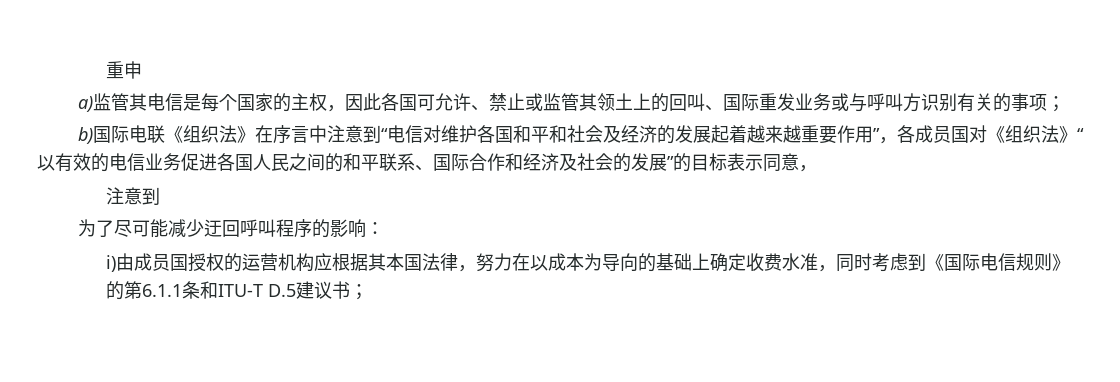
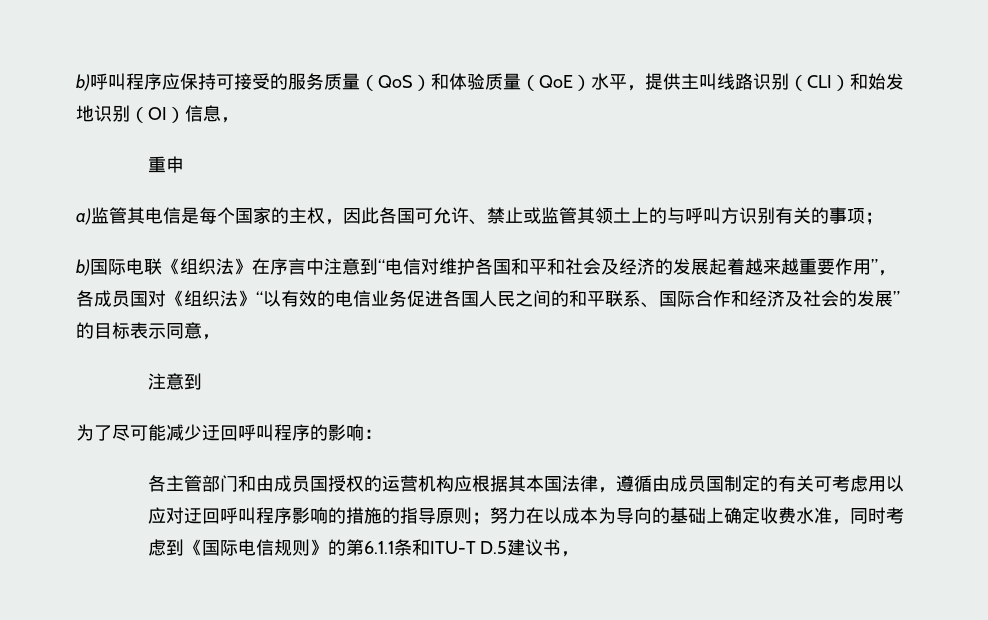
+ b)呼叫程序应保持可接受的服务质量（QoS）和体验质量（QoE）水平，提供主叫线路识别（CLI）和始发地识别（OI）信息，
- a)监管其电信是每个国家的主权，因此各国可允许、禁止或监管其领土上的回叫、国际重发业务或与呼叫方识别有关的事项；
+ a)监管其电信是每个国家的主权，因此各国可允许、禁止或监管其领土上的与呼叫方识别有关的事项；
- i)由成员国授权的运营机构应根据其本国法律，努力在以成本为导向的基础上确定收费水准，同时考虑到《国际电信规则》的第6.1.1条和ITU-T D.5建议书；
+ 各主管部门和由成员国授权的运营机构应根据其本国法律，遵循由成员国制定的有关可考虑用以应对迂回呼叫程序影响的措施的指导原则；努力在以成本为导向的基础上确定收费水准，同时考虑到《国际电信规则》的第6.1.1条和ITU-T D.5建议书，

